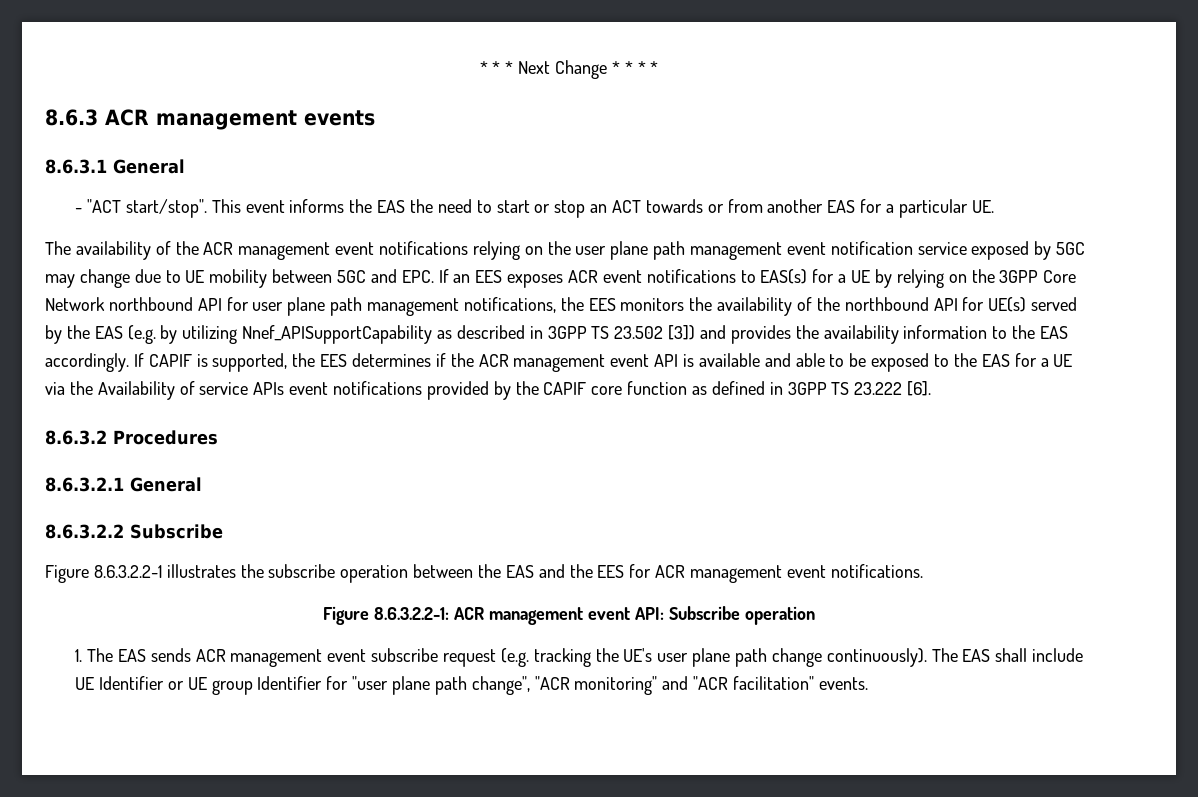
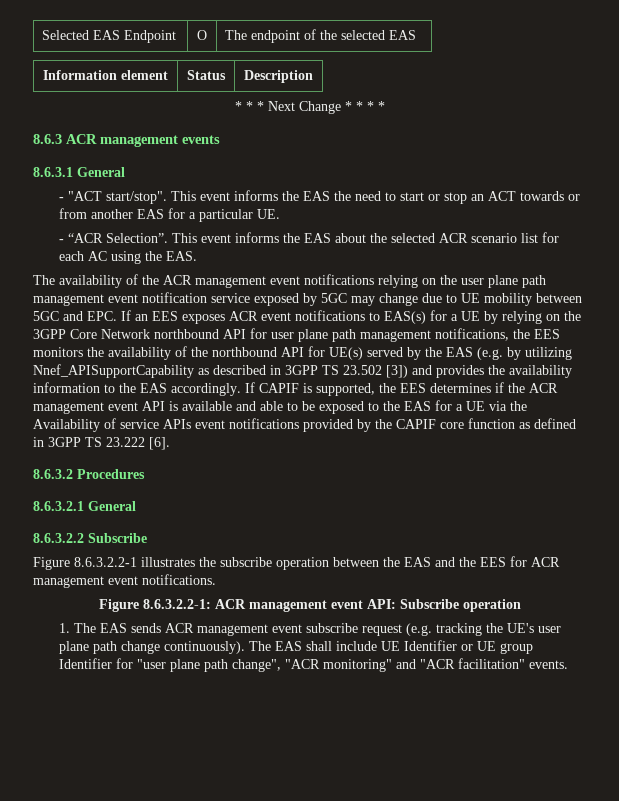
+ Selected EAS Endpoint | O | The endpoint of the selected EAS
+ Information element | Status | Description
+ - “ACR Selection”. This event informs the EAS about the selected ACR scenario list for each AC using the EAS.

